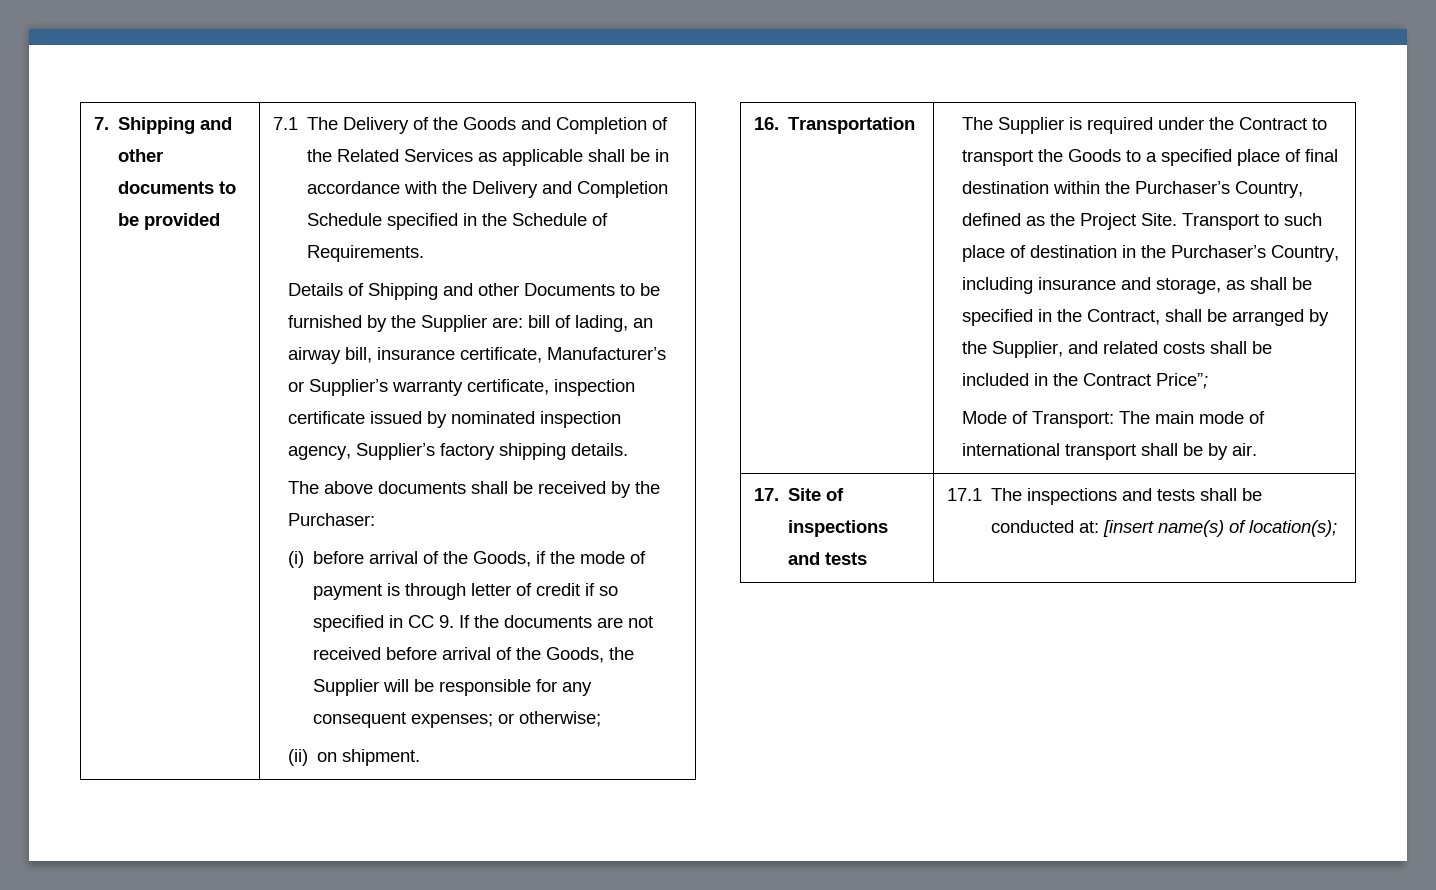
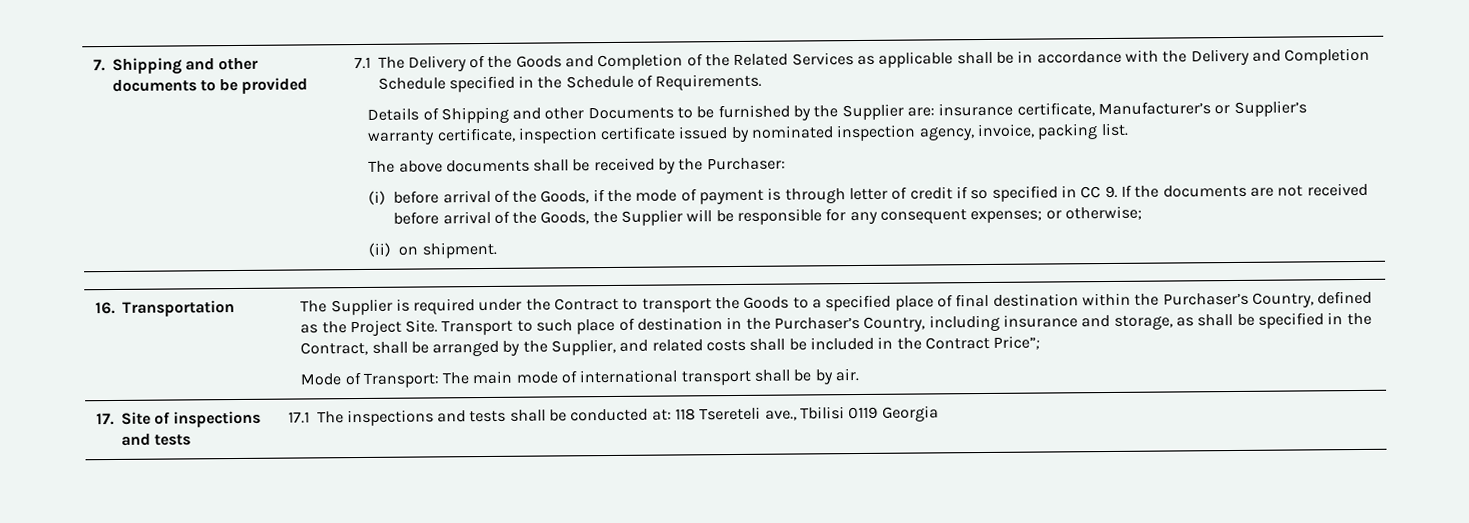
- Details of Shipping and other Documents to be furnished by the Supplier are: bill of lading, an airway bill, insurance certificate, Manufacturer’s or Supplier’s warranty certificate, inspection certificate issued by nominated inspection agency, Supplier’s factory shipping details.
+ Details of Shipping and other Documents to be furnished by the Supplier are: insurance certificate, Manufacturer’s or Supplier’s warranty certificate, inspection certificate issued by nominated inspection agency, invoice, packing list.
- 17. Site of inspections and tests | 17.1 The inspections and tests shall be conducted at: [insert name(s) of location(s);
+ 17. Site of inspections and tests | 17.1 The inspections and tests shall be conducted at: 118 Tsereteli ave., Tbilisi 0119 Georgia

